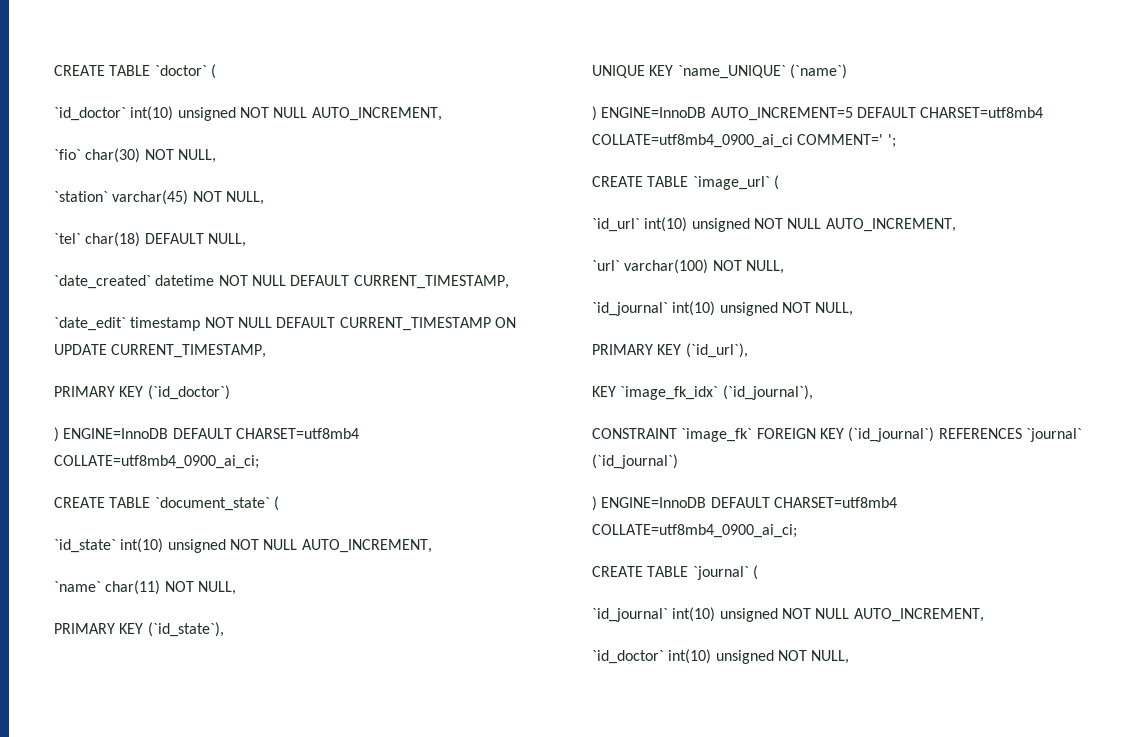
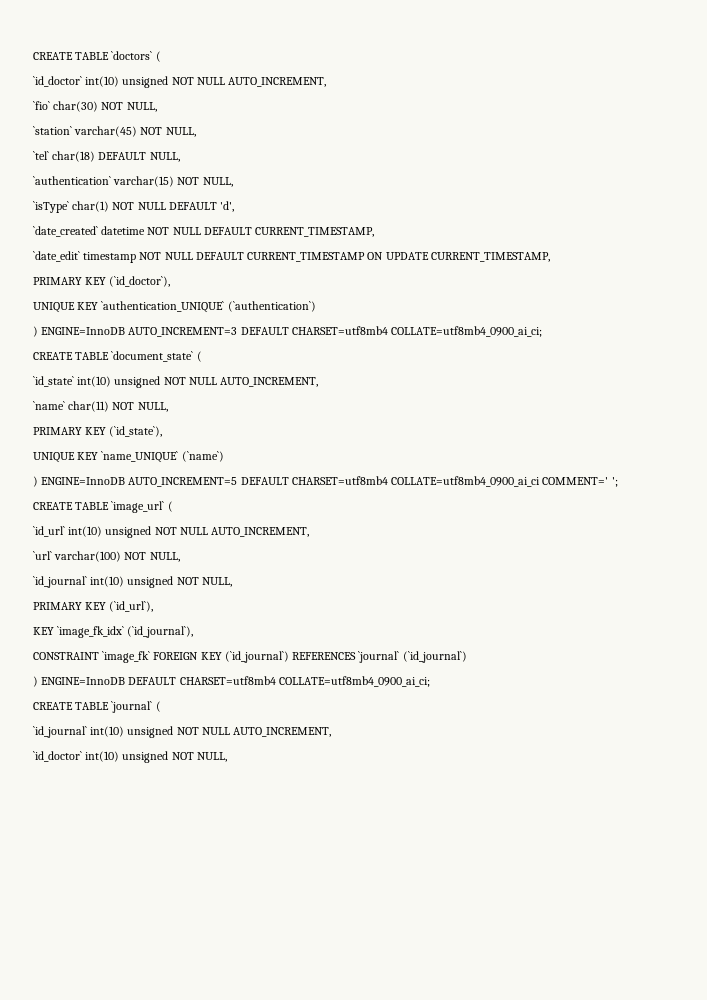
- CREATE TABLE `doctor` (
+ CREATE TABLE `doctors` (
+ `authentication` varchar(15) NOT NULL,
+ `isType` char(1) NOT NULL DEFAULT 'd',
- PRIMARY KEY (`id_doctor`)
- ) ENGINE=InnoDB DEFAULT CHARSET=utf8mb4 COLLATE=utf8mb4_0900_ai_ci;
+ PRIMARY KEY (`id_doctor`),
+ UNIQUE KEY `authentication_UNIQUE` (`authentication`)
+ ) ENGINE=InnoDB AUTO_INCREMENT=3 DEFAULT CHARSET=utf8mb4 COLLATE=utf8mb4_0900_ai_ci;

